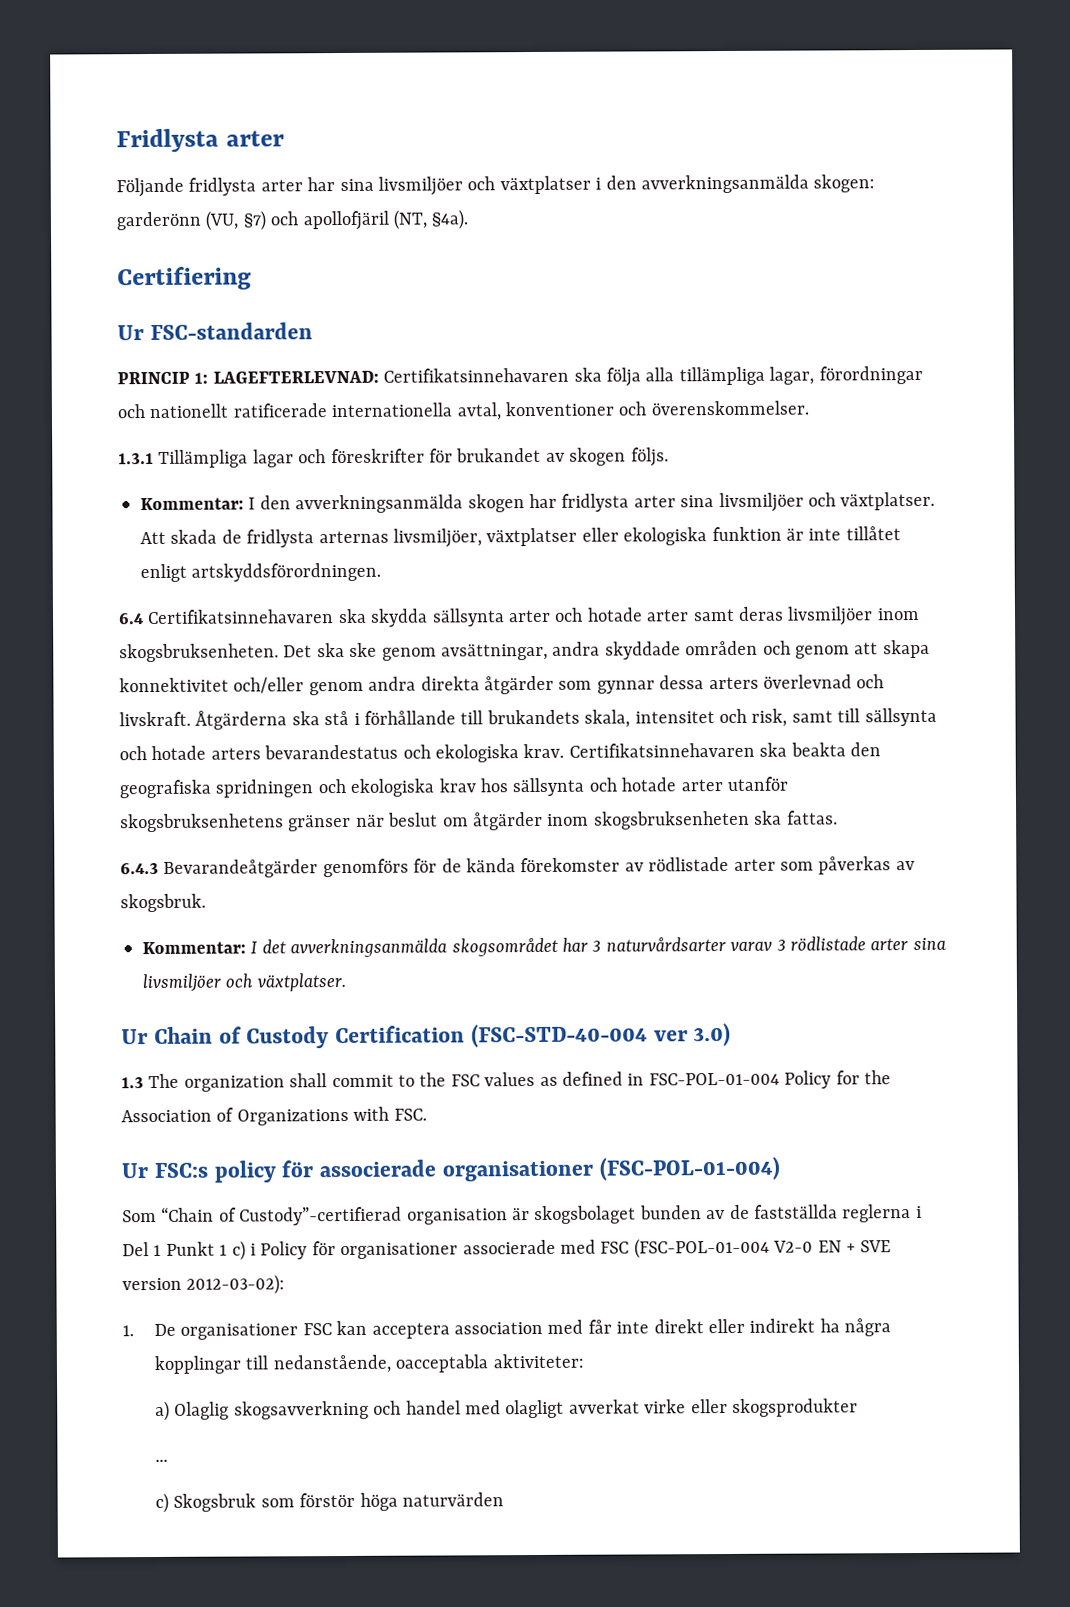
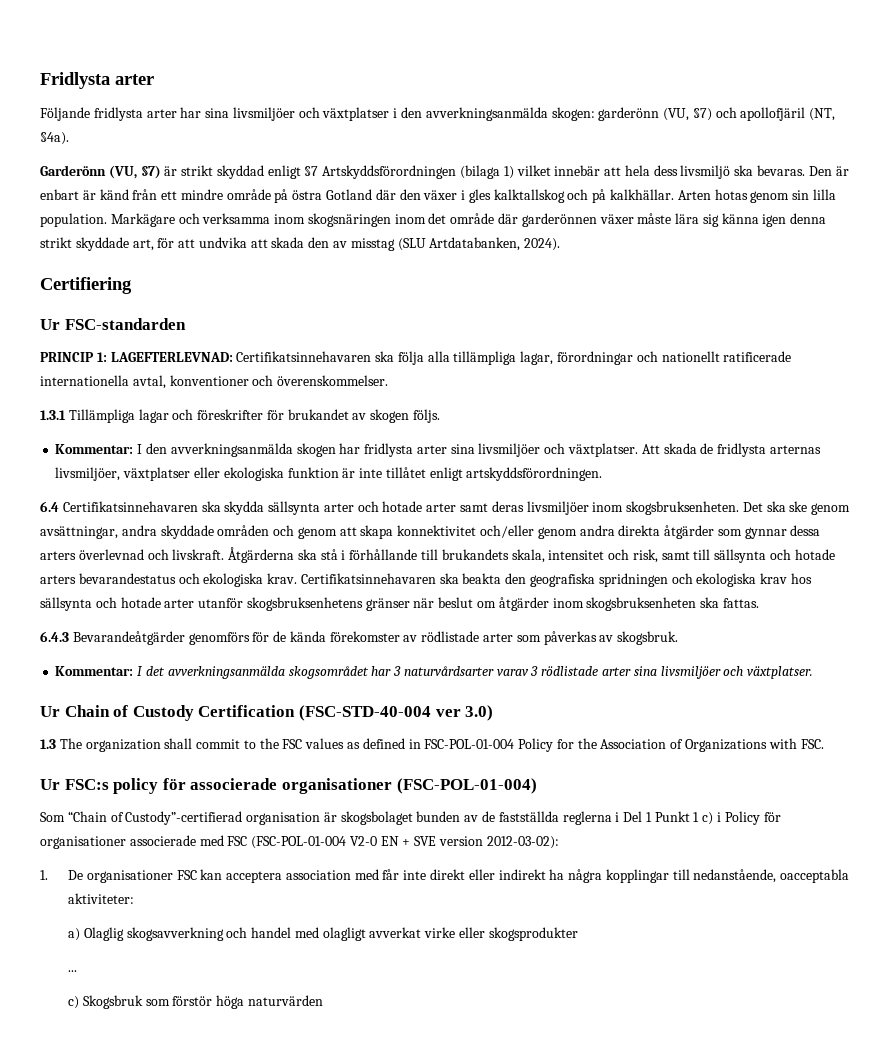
+ Garderönn (VU, §7) är strikt skyddad enligt §7 Artskyddsförordningen (bilaga 1) vilket innebär att hela dess livsmiljö ska bevaras. Den är enbart är känd från ett mindre område på östra Gotland där den växer i gles kalktallskog och på kalkhällar. Arten hotas genom sin lilla population. Markägare och verksamma inom skogsnäringen inom det område där garderönnen växer måste lära sig känna igen denna strikt skyddade art, för att undvika att skada den av misstag (SLU Artdatabanken, 2024).

